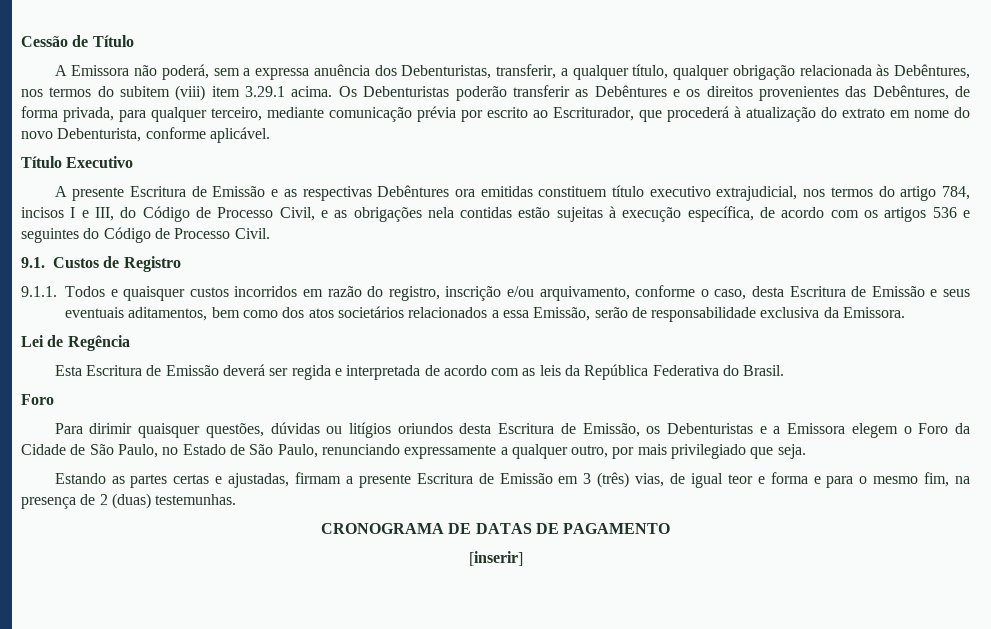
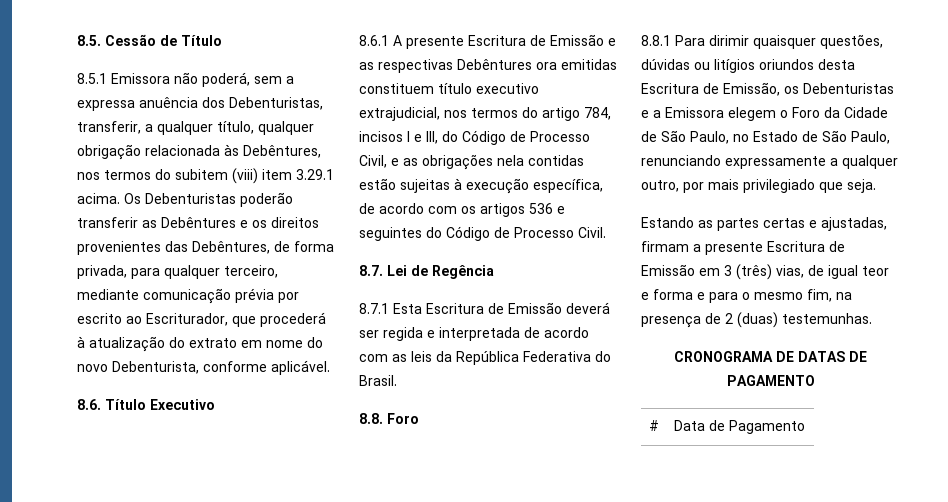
- Cessão de Título
+ 8.5. Cessão de Título
- A Emissora não poderá, sem a expressa anuência dos Debenturistas, transferir, a qualquer título, qualquer obrigação relacionada às Debêntures, nos termos do subitem (viii) item 3.29.1 acima.
+ 8.5.1 Emissora não poderá, sem a expressa anuência dos Debenturistas, transferir, a qualquer título, qualquer obrigação relacionada às Debêntures, nos termos do subitem (viii) item 3.29.1 acima.
- Título Executivo
+ 8.6. Título Executivo
- A presente Escritura de Emissão e as respectivas Debêntures ora emitidas constituem título executivo extrajudicial, nos termos do artigo 784, incisos I e III, do Código de Processo Civil, e as obrigações nela contidas estão sujeitas à execução específica, de acordo com os artigos 536 e seguintes do Código de Processo Civil.
+ 8.6.1 A presente Escritura de Emissão e as respectivas Debêntures ora emitidas constituem título executivo extrajudicial, nos termos do artigo 784, incisos I e III, do Código de Processo Civil, e as obrigações nela contidas estão sujeitas à execução específica, de acordo com os artigos 536 e seguintes do Código de Processo Civil.
- 9.1. Custos de Registro
- 9.1.1. Todos e quaisquer custos incorridos em razão do registro, inscrição e/ou arquivamento, conforme o caso, desta Escritura de Emissão e seus eventuais aditamentos, bem como dos atos societários relacionados a essa Emissão, serão de responsabilidade exclusiva da Emissora.
- Lei de Regência
+ 8.7. Lei de Regência
- Esta Escritura de Emissão deverá ser regida e interpretada de acordo com as leis da República Federativa do Brasil.
- Foro
+ 8.7.1 Esta Escritura de Emissão deverá ser regida e interpretada de acordo com as leis da República Federativa do Brasil.
+ 8.8. Foro
- Para dirimir quaisquer questões, dúvidas ou litígios oriundos desta Escritura de Emissão, os Debenturistas e a Emissora elegem o Foro da Cidade de São Paulo, no Estado de São Paulo, renunciando expressamente a qualquer outro, por mais privilegiado que seja.
+ 8.8.1 Para dirimir quaisquer questões, dúvidas ou litígios oriundos desta Escritura de Emissão, os Debenturistas e a Emissora elegem o Foro da Cidade de São Paulo, no Estado de São Paulo, renunciando expressamente a qualquer outro, por mais privilegiado que seja.
- [inserir]
+ # | Data de Pagamento

